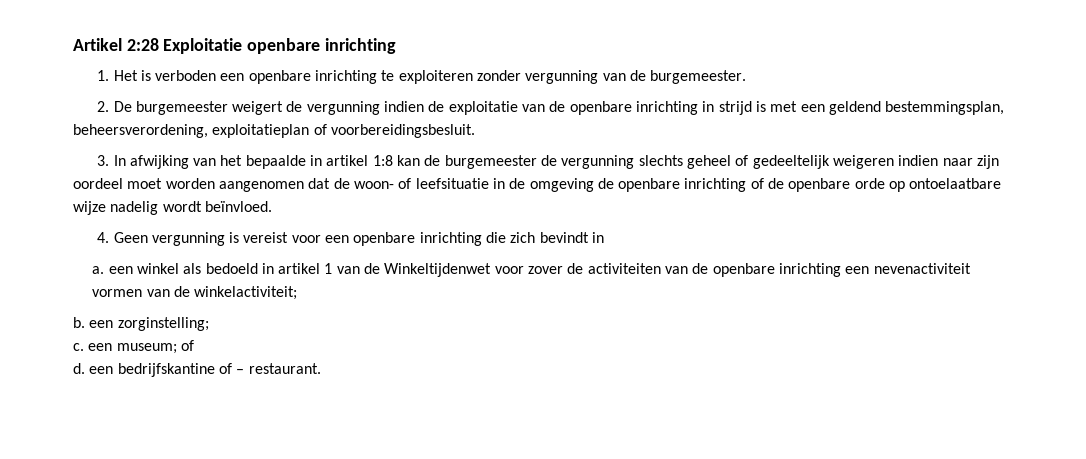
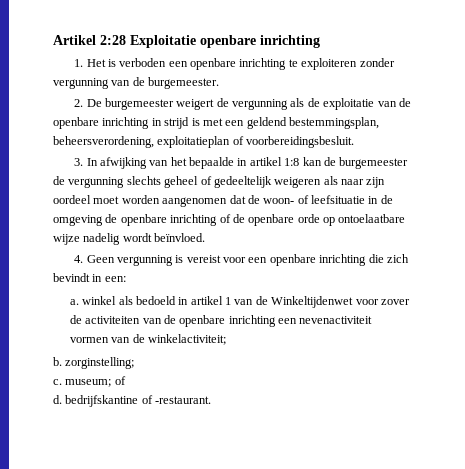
- 2. De burgemeester weigert de vergunning indien de exploitatie van de openbare inrichting in strijd is met een geldend bestemmingsplan, beheersverordening, exploitatieplan of voorbereidingsbesluit.
+ 2. De burgemeester weigert de vergunning als de exploitatie van de openbare inrichting in strijd is met een geldend bestemmingsplan, beheersverordening, exploitatieplan of voorbereidingsbesluit.
- 3. In afwijking van het bepaalde in artikel 1:8 kan de burgemeester de vergunning slechts geheel of gedeeltelijk weigeren indien naar zijn oordeel moet worden aangenomen dat de woon- of leefsituatie in de omgeving de openbare inrichting of de openbare orde op ontoelaatbare wijze nadelig wordt beïnvloed.
+ 3. In afwijking van het bepaalde in artikel 1:8 kan de burgemeester de vergunning slechts geheel of gedeeltelijk weigeren als naar zijn oordeel moet worden aangenomen dat de woon- of leefsituatie in de omgeving de openbare inrichting of de openbare orde op ontoelaatbare wijze nadelig wordt beïnvloed.
- 4. Geen vergunning is vereist voor een openbare inrichting die zich bevindt in
+ 4. Geen vergunning is vereist voor een openbare inrichting die zich bevindt in een:
- a. een winkel als bedoeld in artikel 1 van de Winkeltijdenwet voor zover de activiteiten van de openbare inrichting een nevenactiviteit vormen van de winkelactiviteit;
+ a. winkel als bedoeld in artikel 1 van de Winkeltijdenwet voor zover de activiteiten van de openbare inrichting een nevenactiviteit vormen van de winkelactiviteit;
- b. een zorginstelling;
+ b. zorginstelling;
- c. een museum; of
+ c. museum; of
- d. een bedrijfskantine of – restaurant.
+ d. bedrijfskantine of -restaurant.

